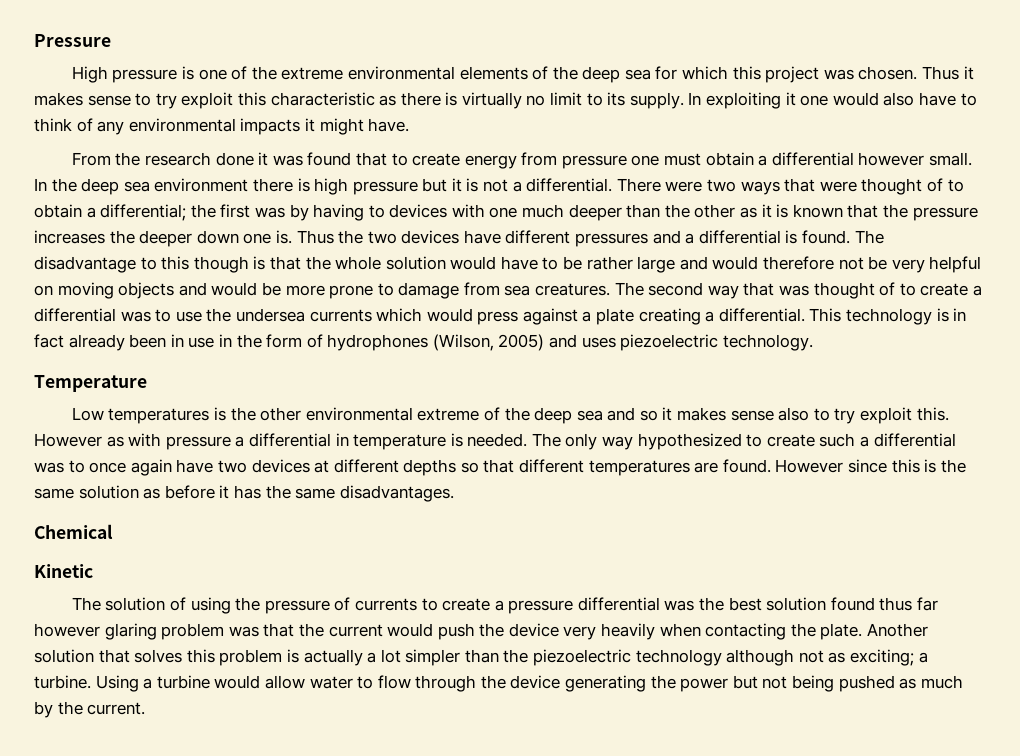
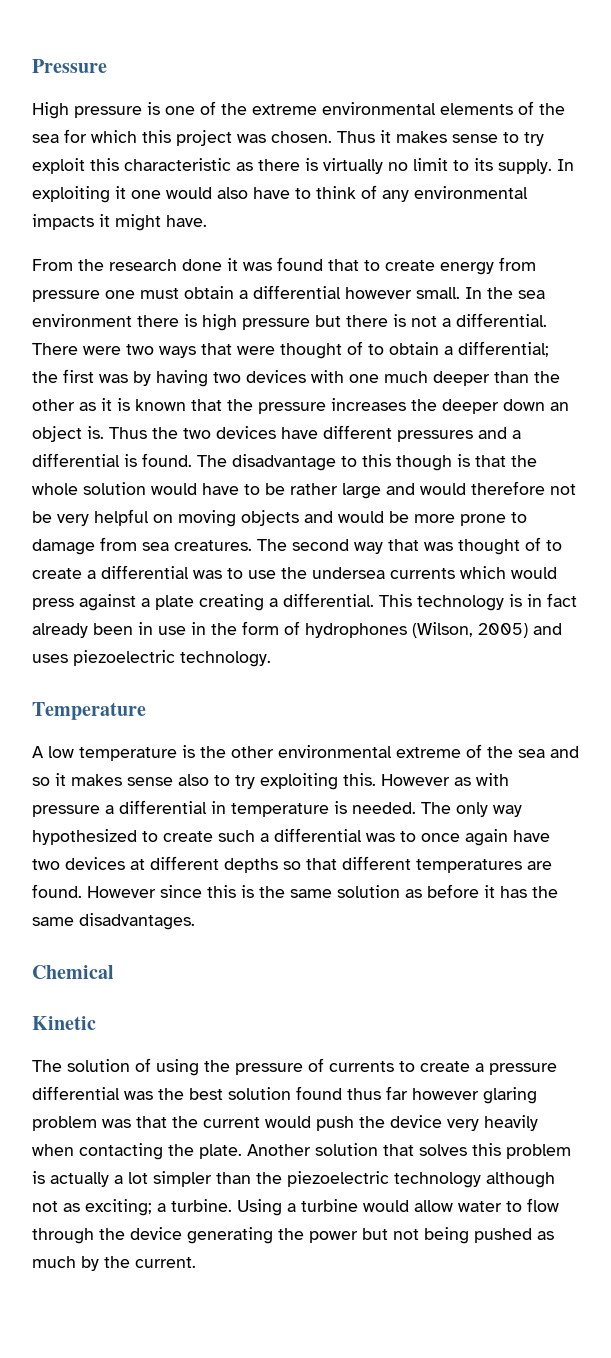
- High pressure is one of the extreme environmental elements of the deep sea for which this project was chosen.
+ High pressure is one of the extreme environmental elements of the sea for which this project was chosen.
- In the deep sea environment there is high pressure but it is not a differential.
+ In the sea environment there is high pressure but there is not a differential.
- There were two ways that were thought of to obtain a differential; the first was by having to devices with one much deeper than the other as it is known that the pressure increases the deeper down one is.
+ There were two ways that were thought of to obtain a differential; the first was by having two devices with one much deeper than the other as it is known that the pressure increases the deeper down an object is.
- Low temperatures is the other environmental extreme of the deep sea and so it makes sense also to try exploit this.
+ A low temperature is the other environmental extreme of the sea and so it makes sense also to try exploiting this.

